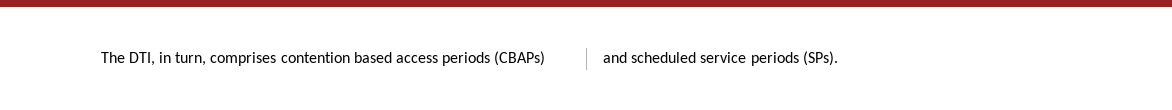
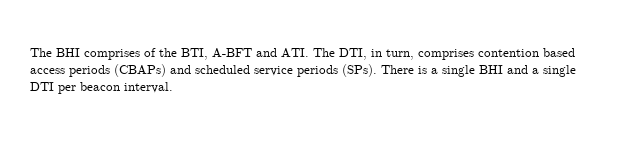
- The DTI, in turn, comprises contention based access periods (CBAPs) and scheduled service periods (SPs).
+ The BHI comprises of the BTI, A-BFT and ATI. The DTI, in turn, comprises contention based access periods (CBAPs) and scheduled service periods (SPs).
+ There is a single BHI and a single DTI per beacon interval.

